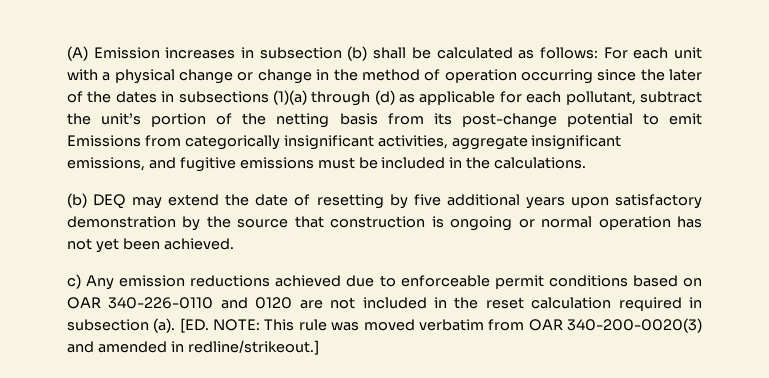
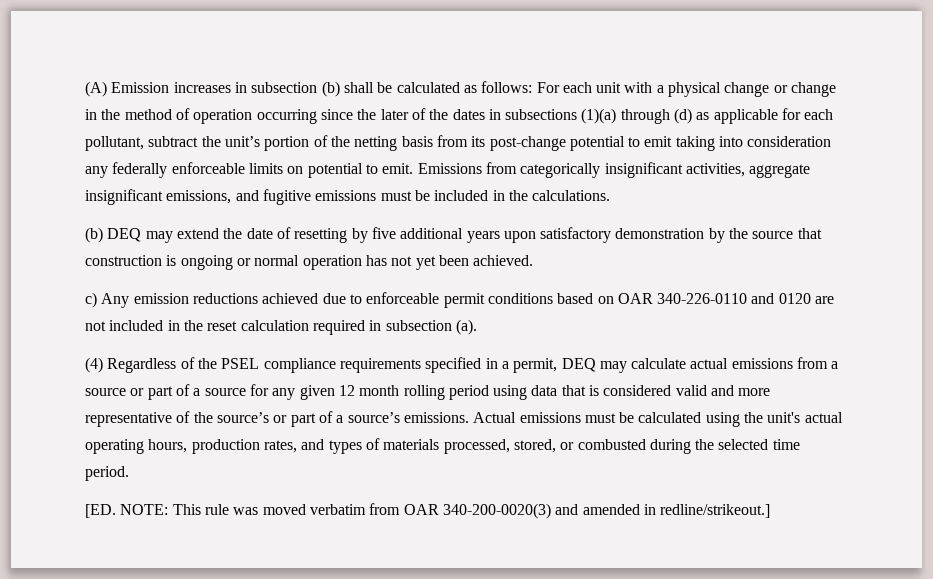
- For each unit with a physical change or change in the method of operation occurring since the later of the dates in subsections (1)(a) through (d) as applicable for each pollutant, subtract the unit’s portion of the netting basis from its post-change potential to emit Emissions from categorically insignificant activities, aggregate insignificant emissions, and fugitive emissions must be included in the calculations.
+ For each unit with a physical change or change in the method of operation occurring since the later of the dates in subsections (1)(a) through (d) as applicable for each pollutant, subtract the unit’s portion of the netting basis from its post-change potential to emit taking into consideration any federally enforceable limits on potential to emit. Emissions from categorically insignificant activities, aggregate insignificant emissions, and fugitive emissions must be included in the calculations.
- c) Any emission reductions achieved due to enforceable permit conditions based on OAR 340-226-0110 and 0120 are not included in the reset calculation required in subsection (a). [ED. NOTE: This rule was moved verbatim from OAR 340-200-0020(3) and amended in redline/strikeout.]
+ c) Any emission reductions achieved due to enforceable permit conditions based on OAR 340-226-0110 and 0120 are not included in the reset calculation required in subsection (a).
+ (4) Regardless of the PSEL compliance requirements specified in a permit, DEQ may calculate actual emissions from a source or part of a source for any given 12 month rolling period using data that is considered valid and more representative of the source’s or part of a source’s emissions. Actual emissions must be calculated using the unit's actual operating hours, production rates, and types of materials processed, stored, or combusted during the selected time period.
+ [ED. NOTE: This rule was moved verbatim from OAR 340-200-0020(3) and amended in redline/strikeout.]

